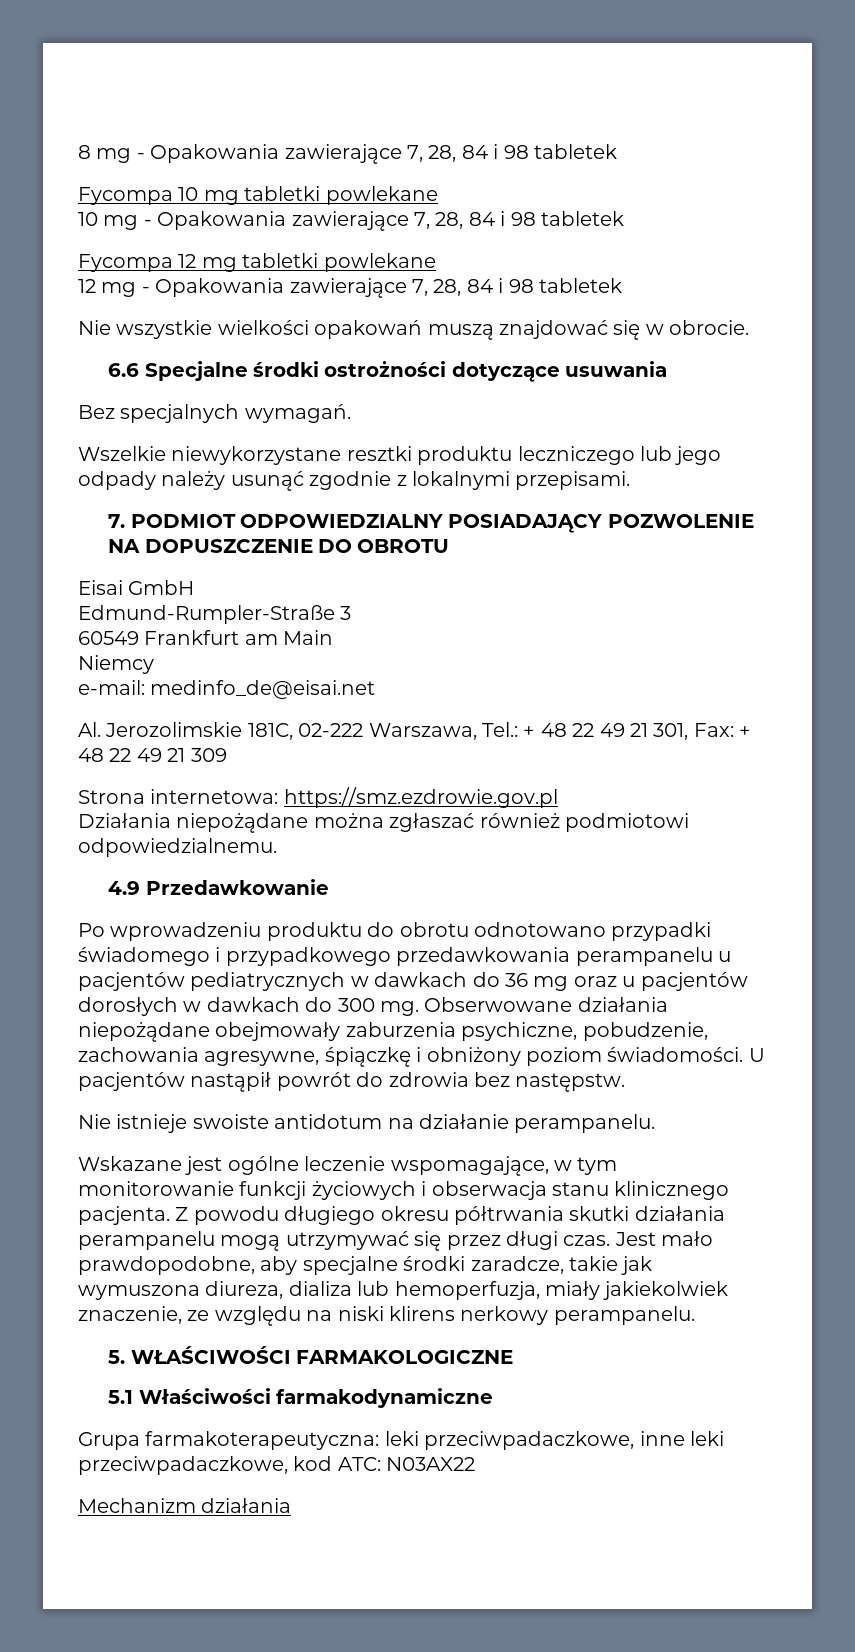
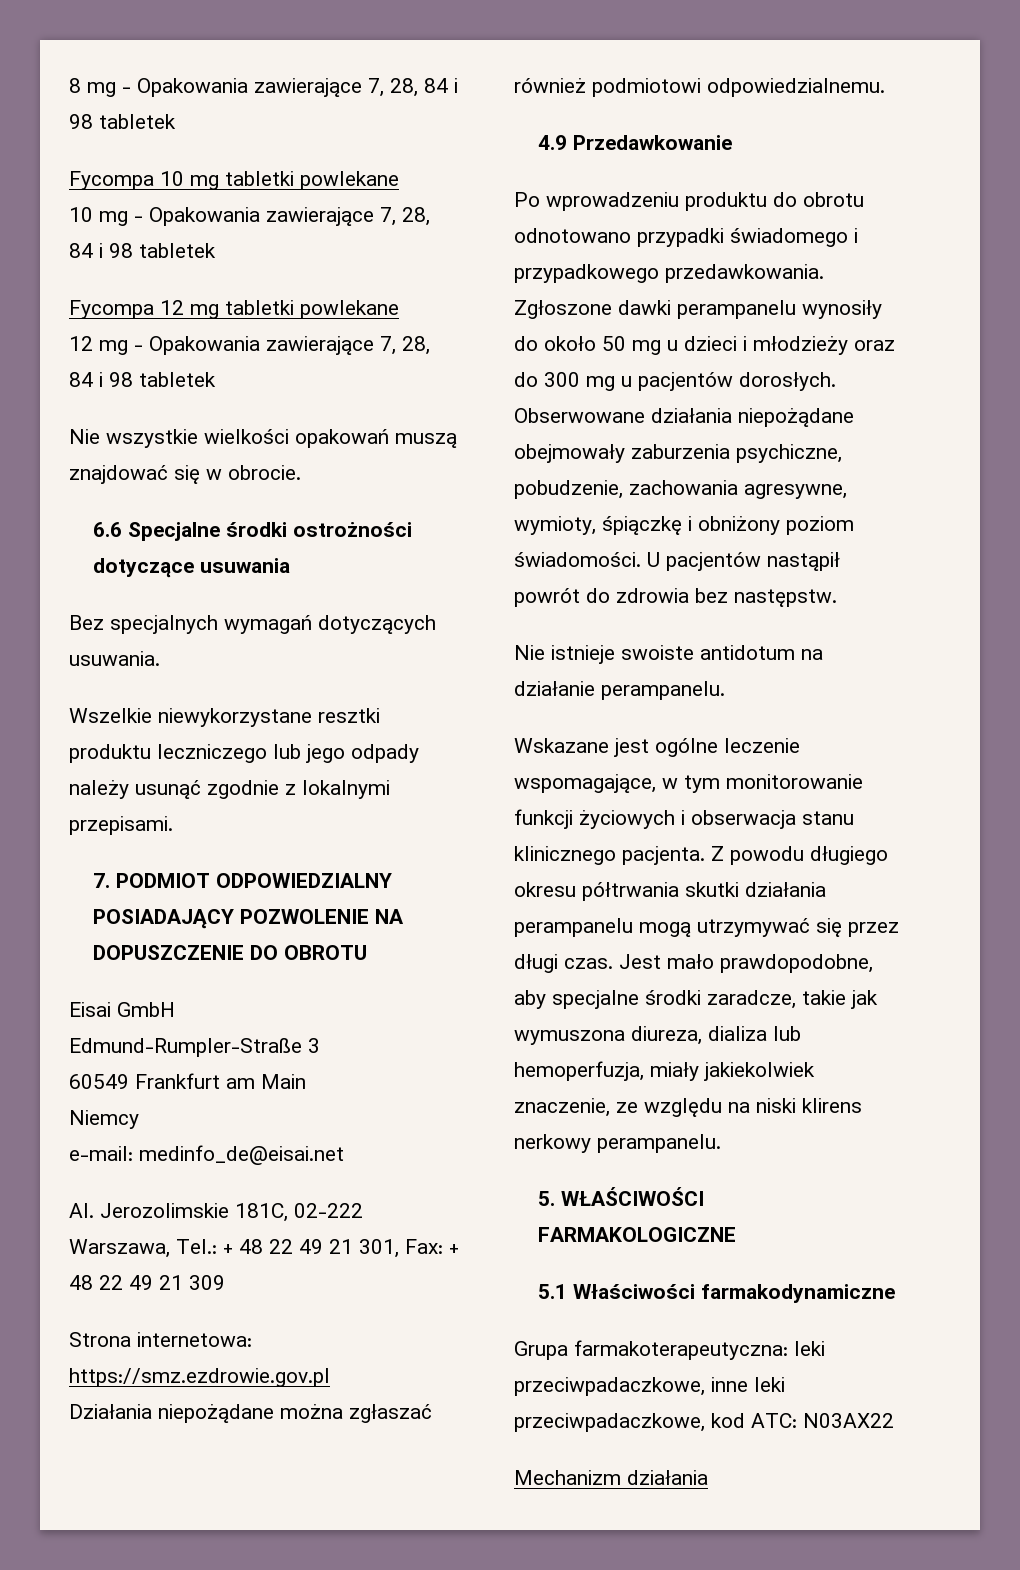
- Bez specjalnych wymagań.
+ Bez specjalnych wymagań dotyczących usuwania.
- Po wprowadzeniu produktu do obrotu odnotowano przypadki świadomego i przypadkowego przedawkowania perampanelu u pacjentów pediatrycznych w dawkach do 36 mg oraz u pacjentów dorosłych w dawkach do 300 mg.
+ Po wprowadzeniu produktu do obrotu odnotowano przypadki świadomego i przypadkowego przedawkowania. Zgłoszone dawki perampanelu wynosiły do około 50 mg u dzieci i młodzieży oraz do 300 mg u pacjentów dorosłych.
- Obserwowane działania niepożądane obejmowały zaburzenia psychiczne, pobudzenie, zachowania agresywne, śpiączkę i obniżony poziom świadomości.
+ Obserwowane działania niepożądane obejmowały zaburzenia psychiczne, pobudzenie, zachowania agresywne, wymioty, śpiączkę i obniżony poziom świadomości.

